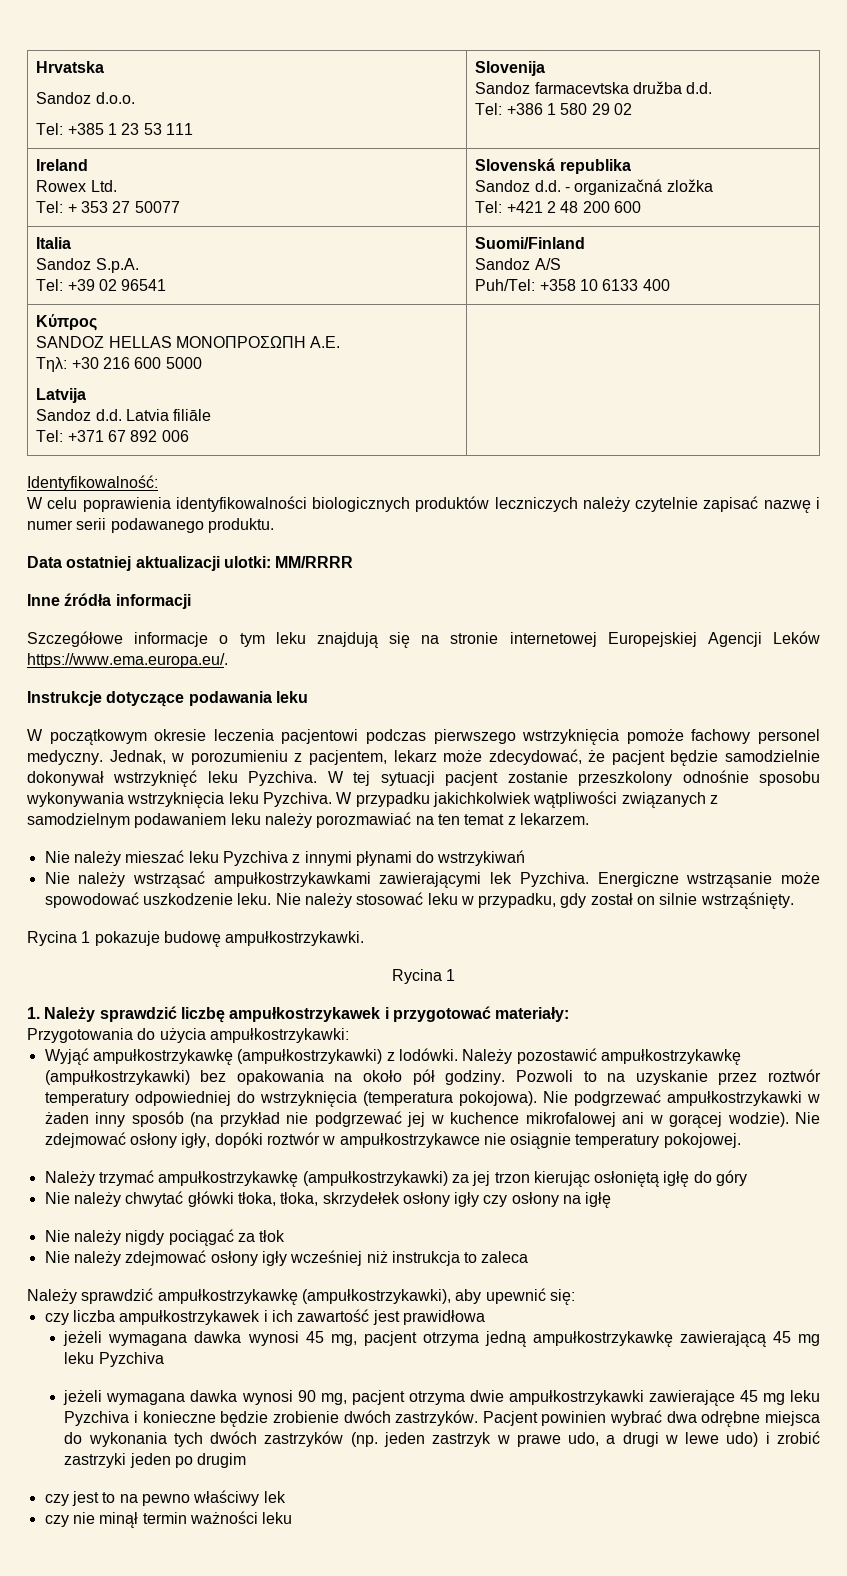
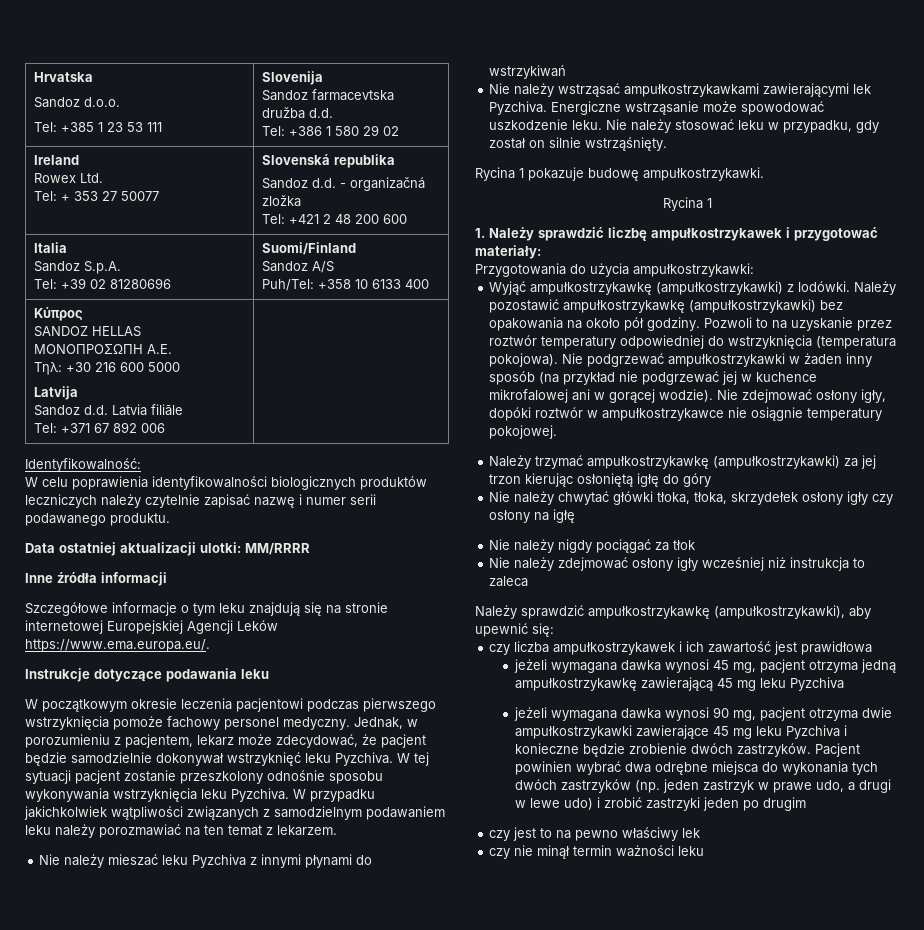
  Italia
  Sandoz S.p.A.
- Tel: +39 02 96541 | Suomi/Finland
+ Tel: +39 02 81280696 | Suomi/Finland

